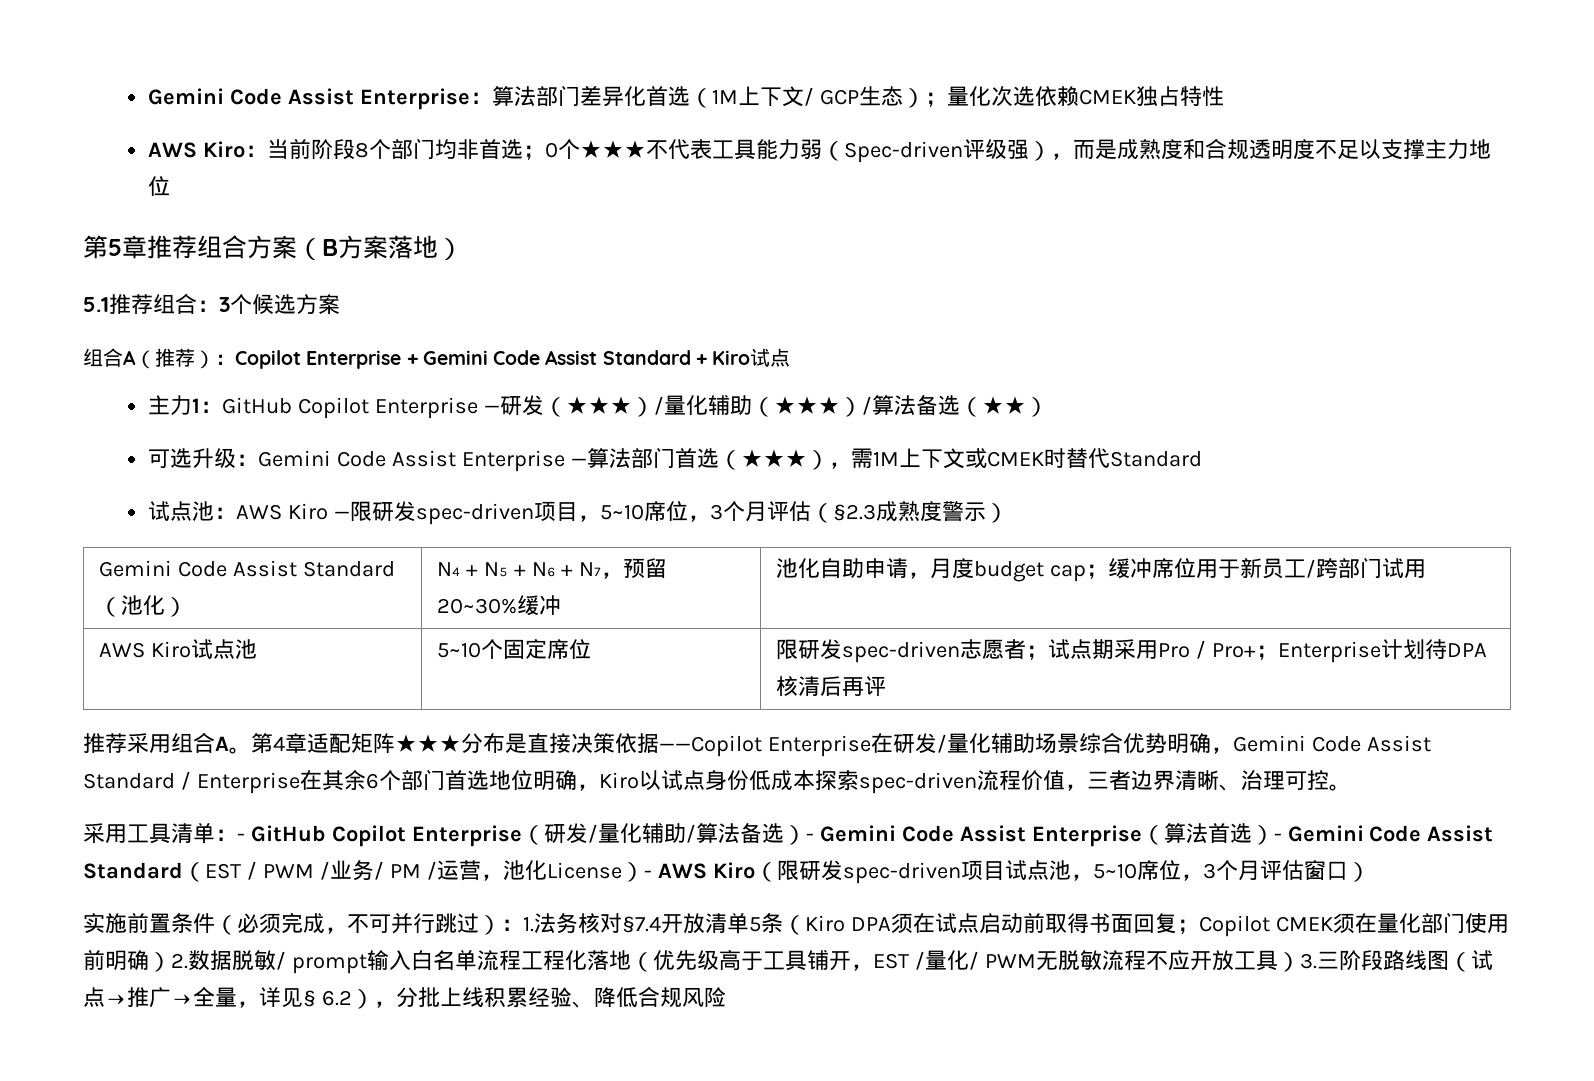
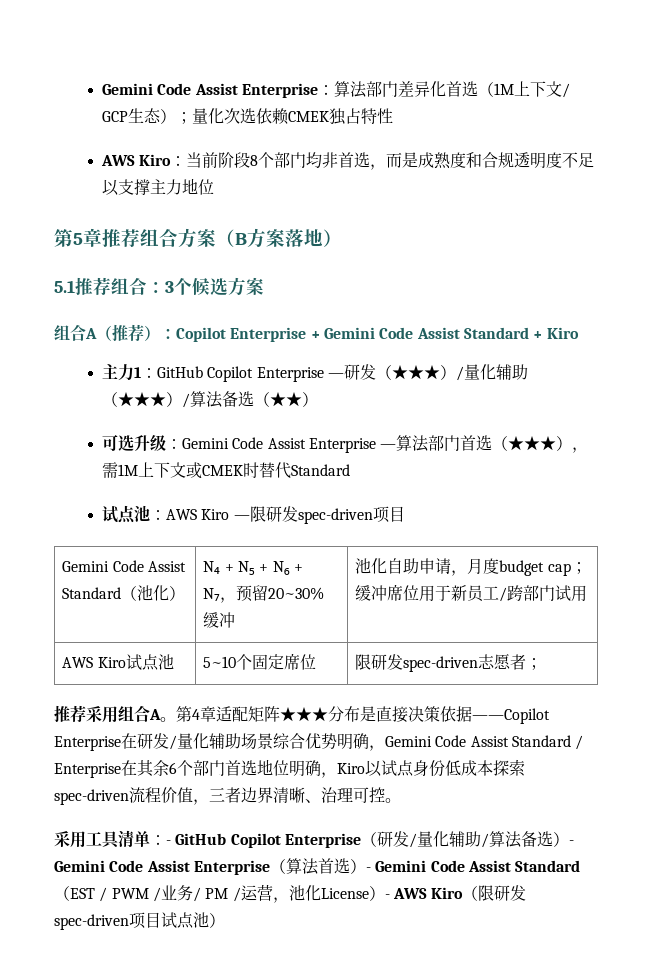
- AWS Kiro：当前阶段8个部门均非首选；0个★★★不代表工具能力弱（Spec-driven评级强），而是成熟度和合规透明度不足以支撑主力地位
+ AWS Kiro：当前阶段8个部门均非首选，而是成熟度和合规透明度不足以支撑主力地位
- 组合A（推荐）：Copilot Enterprise + Gemini Code Assist Standard + Kiro试点
+ 组合A（推荐）：Copilot Enterprise + Gemini Code Assist Standard + Kiro
- 试点池：AWS Kiro —限研发spec-driven项目，5~10席位，3个月评估（§2.3成熟度警示）
+ 试点池：AWS Kiro —限研发spec-driven项目
- AWS Kiro试点池 | 5~10个固定席位 | 限研发spec-driven志愿者；试点期采用Pro / Pro+；Enterprise计划待DPA核清后再评
+ AWS Kiro试点池 | 5~10个固定席位 | 限研发spec-driven志愿者；
- 采用工具清单：- GitHub Copilot Enterprise（研发/量化辅助/算法备选）- Gemini Code Assist Enterprise（算法首选）- Gemini Code Assist Standard（EST / PWM /业务/ PM /运营，池化License）- AWS Kiro（限研发spec-driven项目试点池，5~10席位，3个月评估窗口）
- 实施前置条件（必须完成，不可并行跳过）：1.法务核对§7.4开放清单5条（Kiro DPA须在试点启动前取得书面回复；Copilot CMEK须在量化部门使用前明确）2.数据脱敏/ prompt输入白名单流程工程化落地（优先级高于工具铺开，EST /量化/ PWM无脱敏流程不应开放工具）3.三阶段路线图（试点→推广→全量，详见§ 6.2），分批上线积累经验、降低合规风险
+ 采用工具清单：- GitHub Copilot Enterprise（研发/量化辅助/算法备选）- Gemini Code Assist Enterprise（算法首选）- Gemini Code Assist Standard（EST / PWM /业务/ PM /运营，池化License）- AWS Kiro（限研发spec-driven项目试点池）

